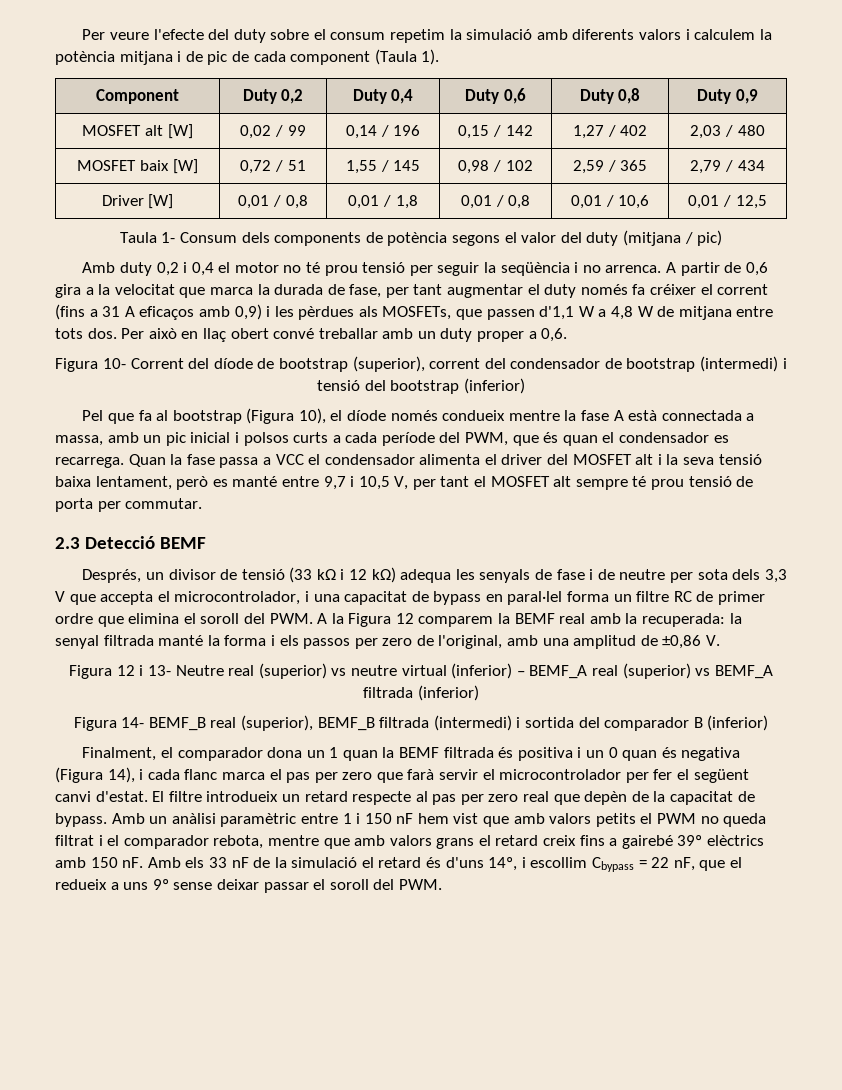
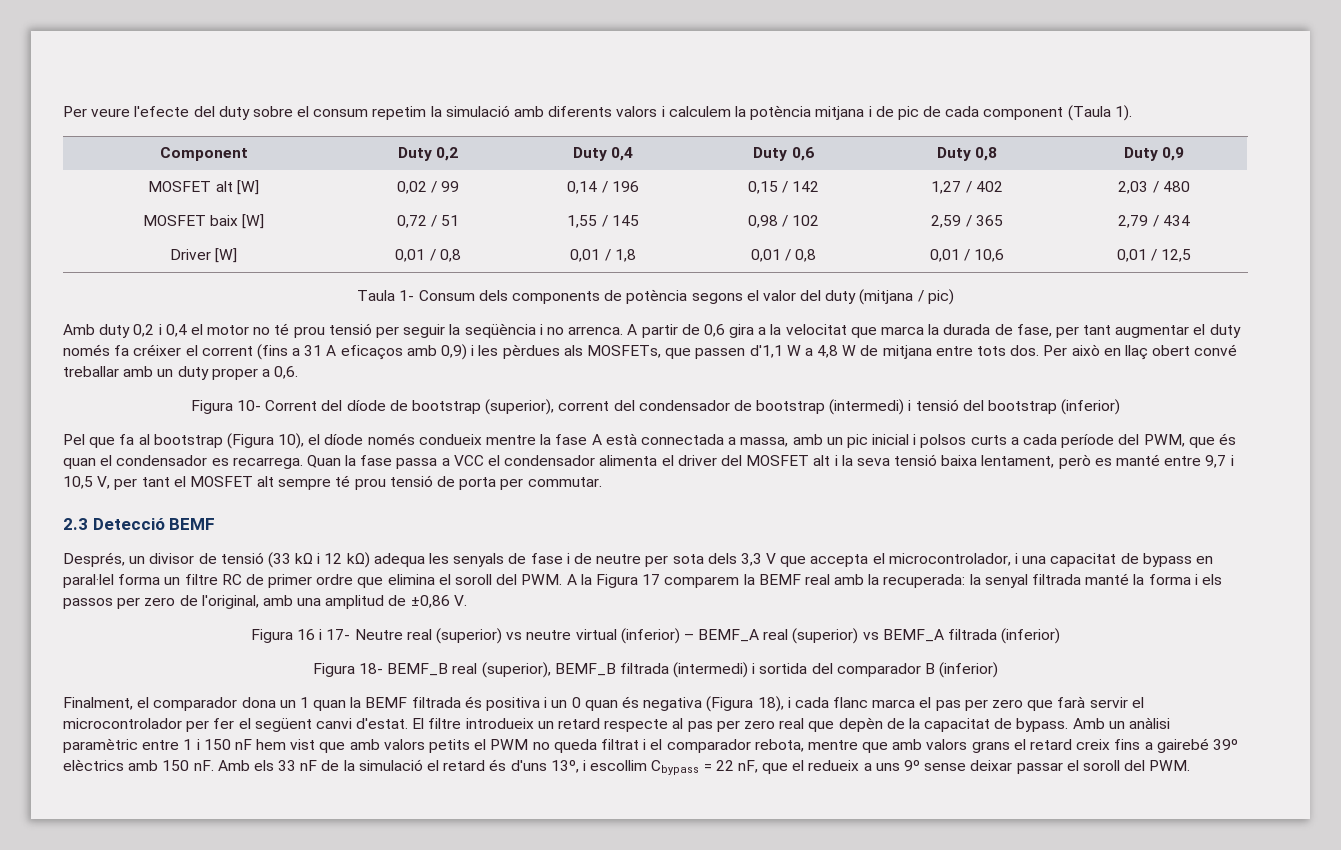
- Després, un divisor de tensió (33 kΩ i 12 kΩ) adequa les senyals de fase i de neutre per sota dels 3,3 V que accepta el microcontrolador, i una capacitat de bypass en paral·lel forma un filtre RC de primer ordre que elimina el soroll del PWM. A la Figura 12 comparem la BEMF real amb la recuperada:
+ Després, un divisor de tensió (33 kΩ i 12 kΩ) adequa les senyals de fase i de neutre per sota dels 3,3 V que accepta el microcontrolador, i una capacitat de bypass en paral·lel forma un filtre RC de primer ordre que elimina el soroll del PWM. A la Figura 17 comparem la BEMF real amb la recuperada:
- Figura 12 i 13- Neutre real (superior) vs neutre virtual (inferior) – BEMF_A real (superior) vs BEMF_A filtrada (inferior)
+ Figura 16 i 17- Neutre real (superior) vs neutre virtual (inferior) – BEMF_A real (superior) vs BEMF_A filtrada (inferior)
- Figura 14- BEMF_B real (superior), BEMF_B filtrada (intermedi) i sortida del comparador B (inferior)
+ Figura 18- BEMF_B real (superior), BEMF_B filtrada (intermedi) i sortida del comparador B (inferior)
- Finalment, el comparador dona un 1 quan la BEMF filtrada és positiva i un 0 quan és negativa (Figura 14), i cada flanc marca el pas per zero que farà servir el microcontrolador per fer el següent canvi d'estat.
+ Finalment, el comparador dona un 1 quan la BEMF filtrada és positiva i un 0 quan és negativa (Figura 18), i cada flanc marca el pas per zero que farà servir el microcontrolador per fer el següent canvi d'estat.
- Amb els 33 nF de la simulació el retard és d'uns 14º, i escollim Cbypass = 22 nF, que el redueix a uns 9º sense deixar passar el soroll del PWM.
+ Amb els 33 nF de la simulació el retard és d'uns 13º, i escollim Cbypass = 22 nF, que el redueix a uns 9º sense deixar passar el soroll del PWM.

